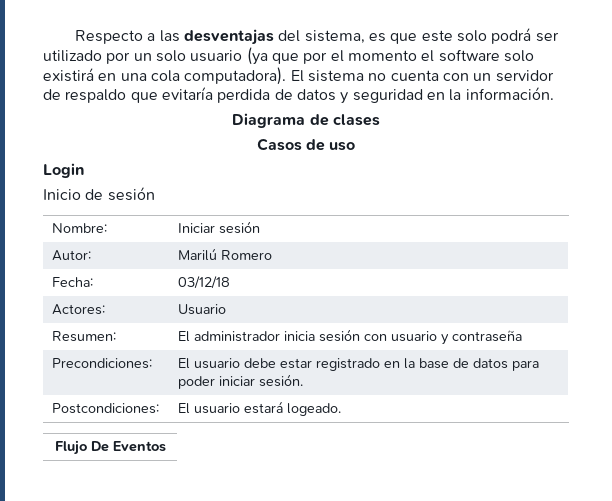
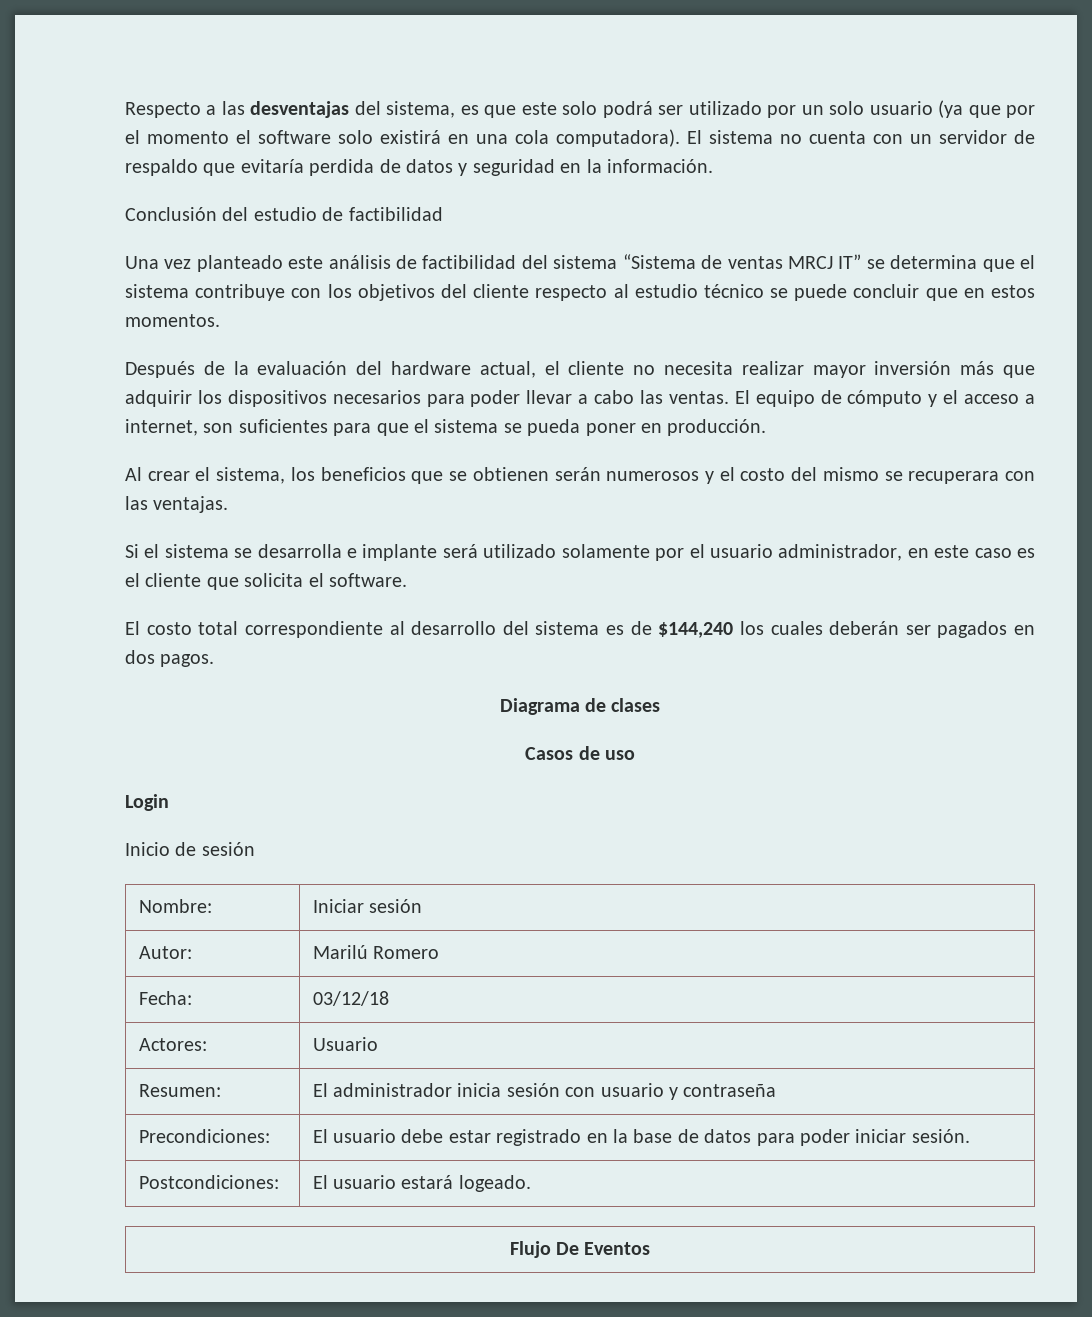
+ Conclusión del estudio de factibilidad
+ Una vez planteado este análisis de factibilidad del sistema “Sistema de ventas MRCJ IT” se determina que el sistema contribuye con los objetivos del cliente respecto al estudio técnico se puede concluir que en estos momentos.
+ Después de la evaluación del hardware actual, el cliente no necesita realizar mayor inversión más que adquirir los dispositivos necesarios para poder llevar a cabo las ventas. El equipo de cómputo y el acceso a internet, son suficientes para que el sistema se pueda poner en producción.
+ Al crear el sistema, los beneficios que se obtienen serán numerosos y el costo del mismo se recuperara con las ventajas.
+ Si el sistema se desarrolla e implante será utilizado solamente por el usuario administrador, en este caso es el cliente que solicita el software.
+ El costo total correspondiente al desarrollo del sistema es de $144,240 los cuales deberán ser pagados en dos pagos.

